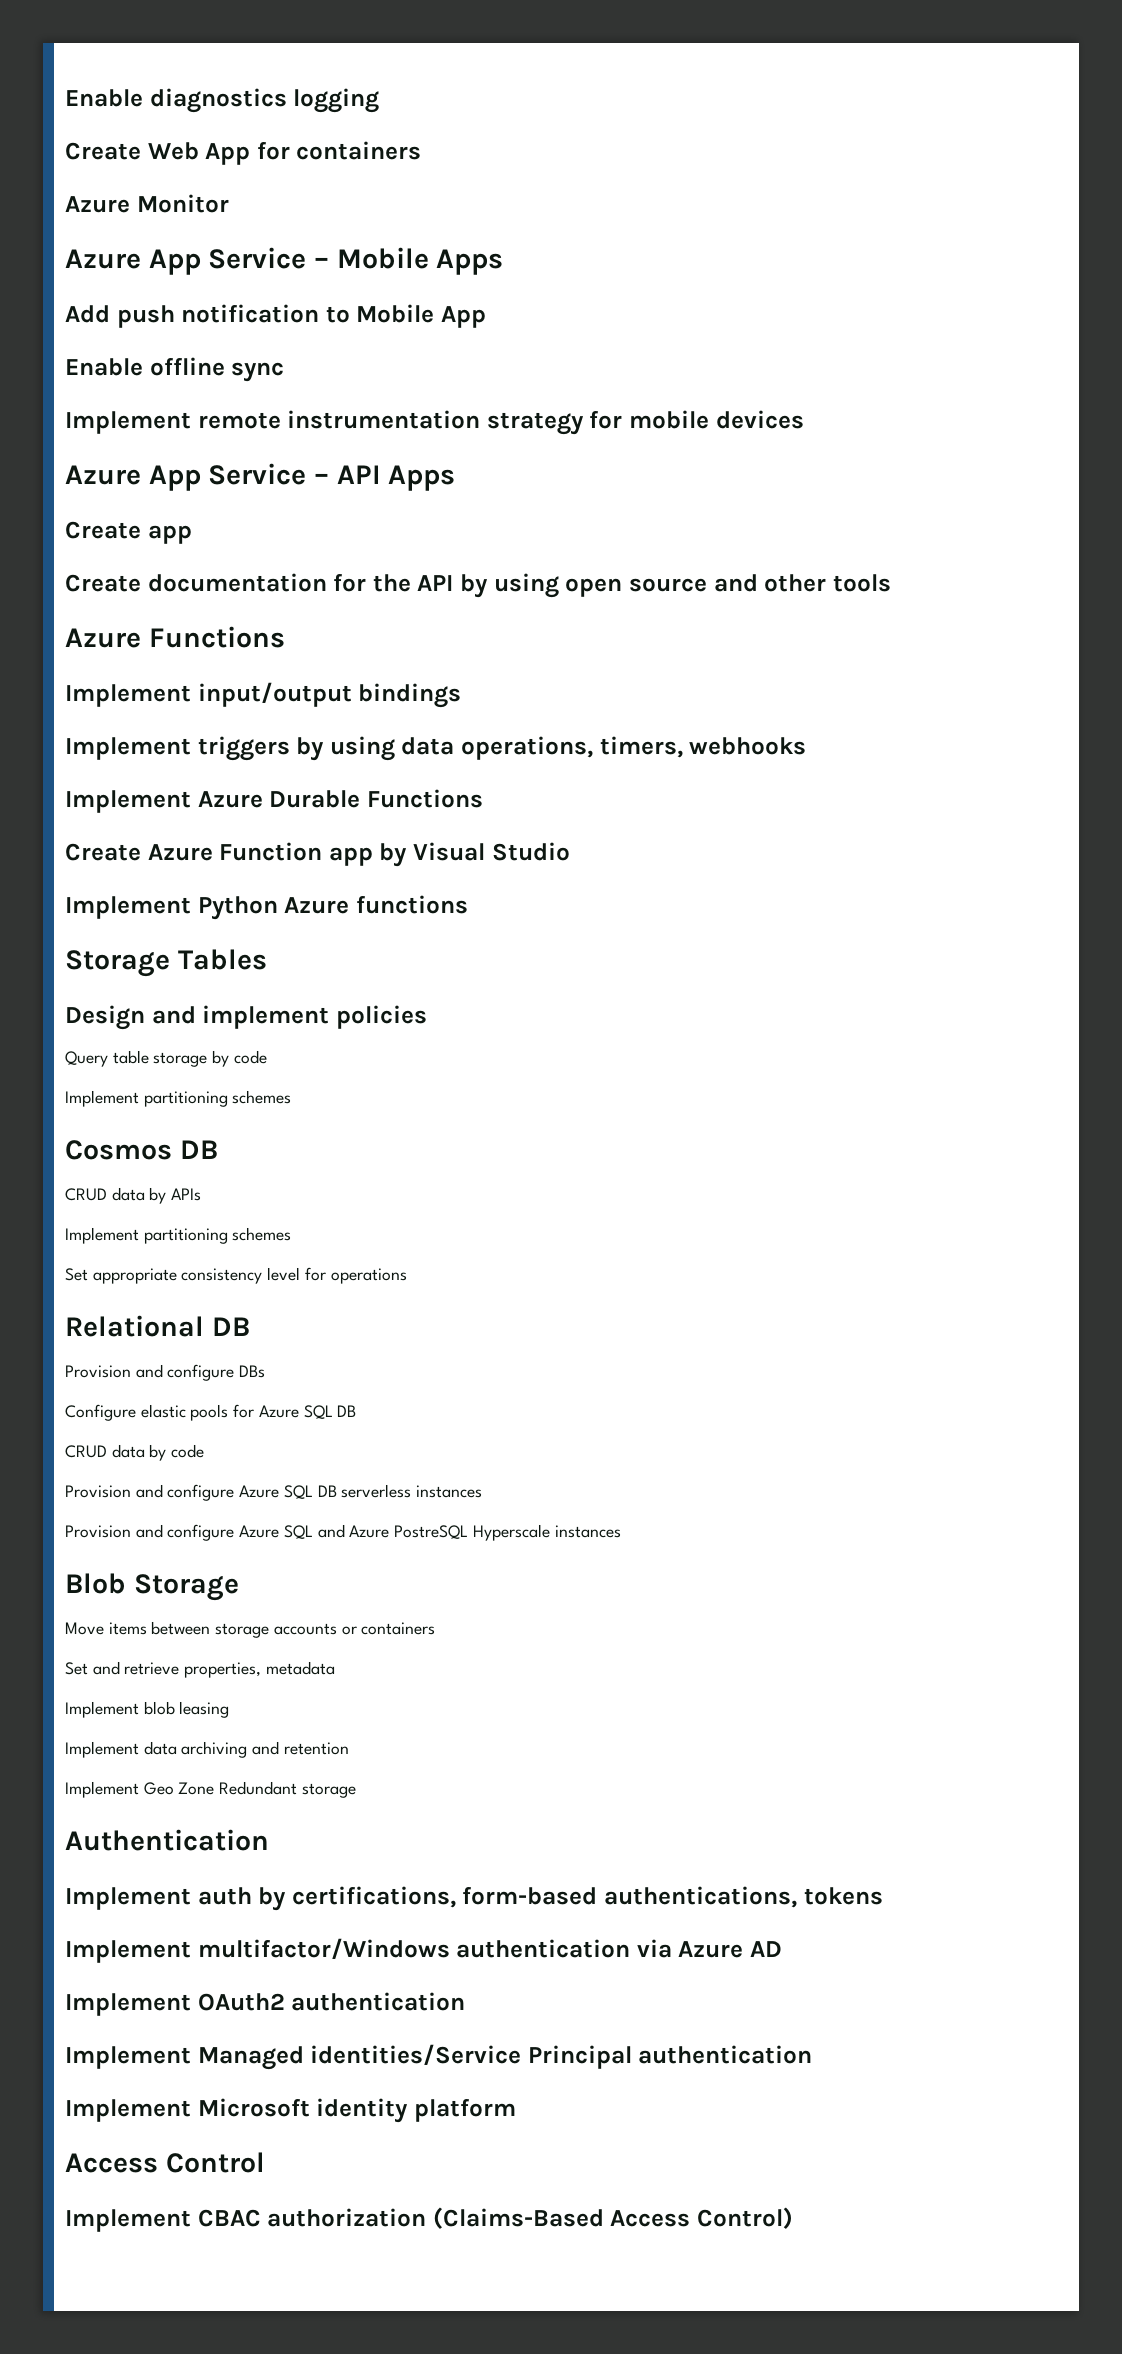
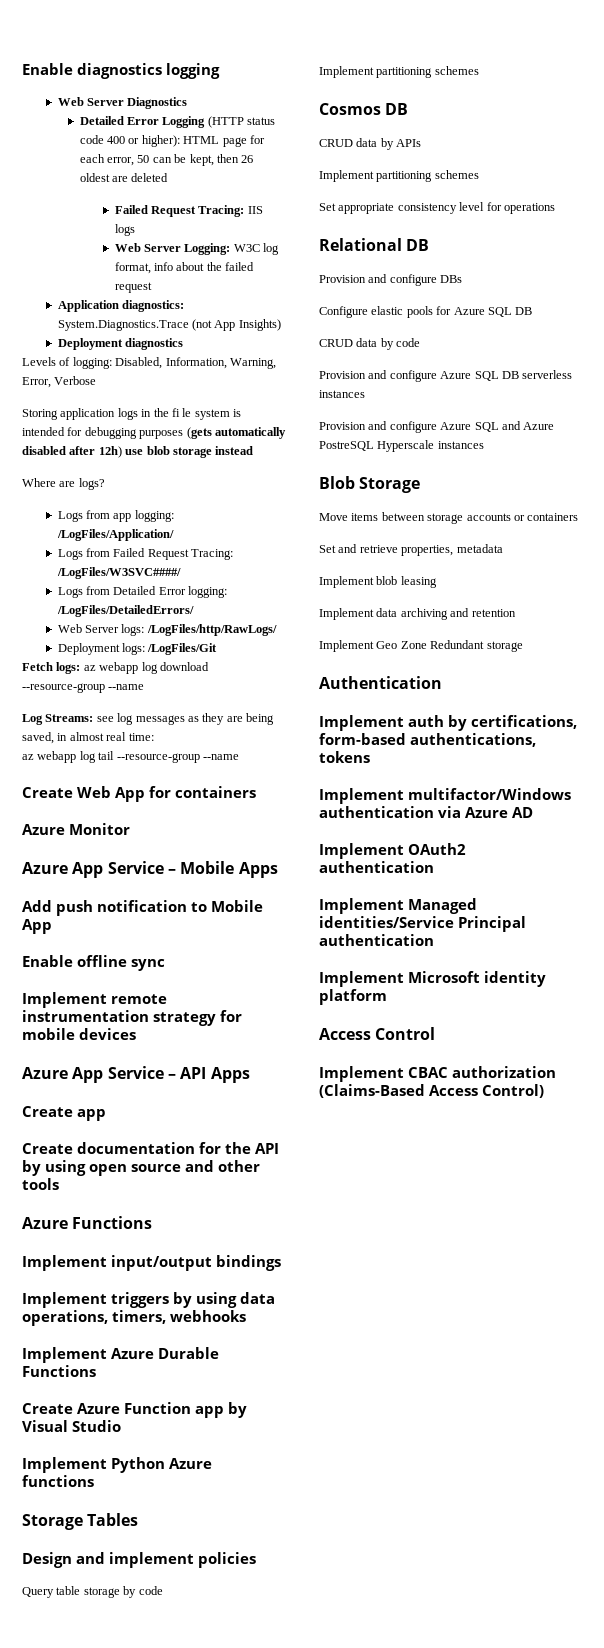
+ Web Server Diagnostics
+ Detailed Error Logging (HTTP status code 400 or higher): HTML page for each error, 50 can be kept, then 26 oldest are deleted
+ Failed Request Tracing: IIS logs
+ Web Server Logging: W3C log format, info about the failed request
+ Application diagnostics: System.Diagnostics.Trace (not App Insights)
+ Deployment diagnostics
+ Levels of logging: Disabled, Information, Warning, Error, Verbose
+ Storing application logs in the fi le system is intended for debugging purposes (gets automatically disabled after 12h) use blob storage instead
+ Where are logs?
+ Logs from app logging: /LogFiles/Application/
+ Logs from Failed Request Tracing: /LogFiles/W3SVC####/
+ Logs from Detailed Error logging: /LogFiles/DetailedErrors/
+ Web Server logs: /LogFiles/http/RawLogs/
+ Deployment logs: /LogFiles/Git
+ Fetch logs: az webapp log download --resource-group --name
+ Log Streams: see log messages as they are being saved, in almost real time:
+ az webapp log tail --resource-group --name

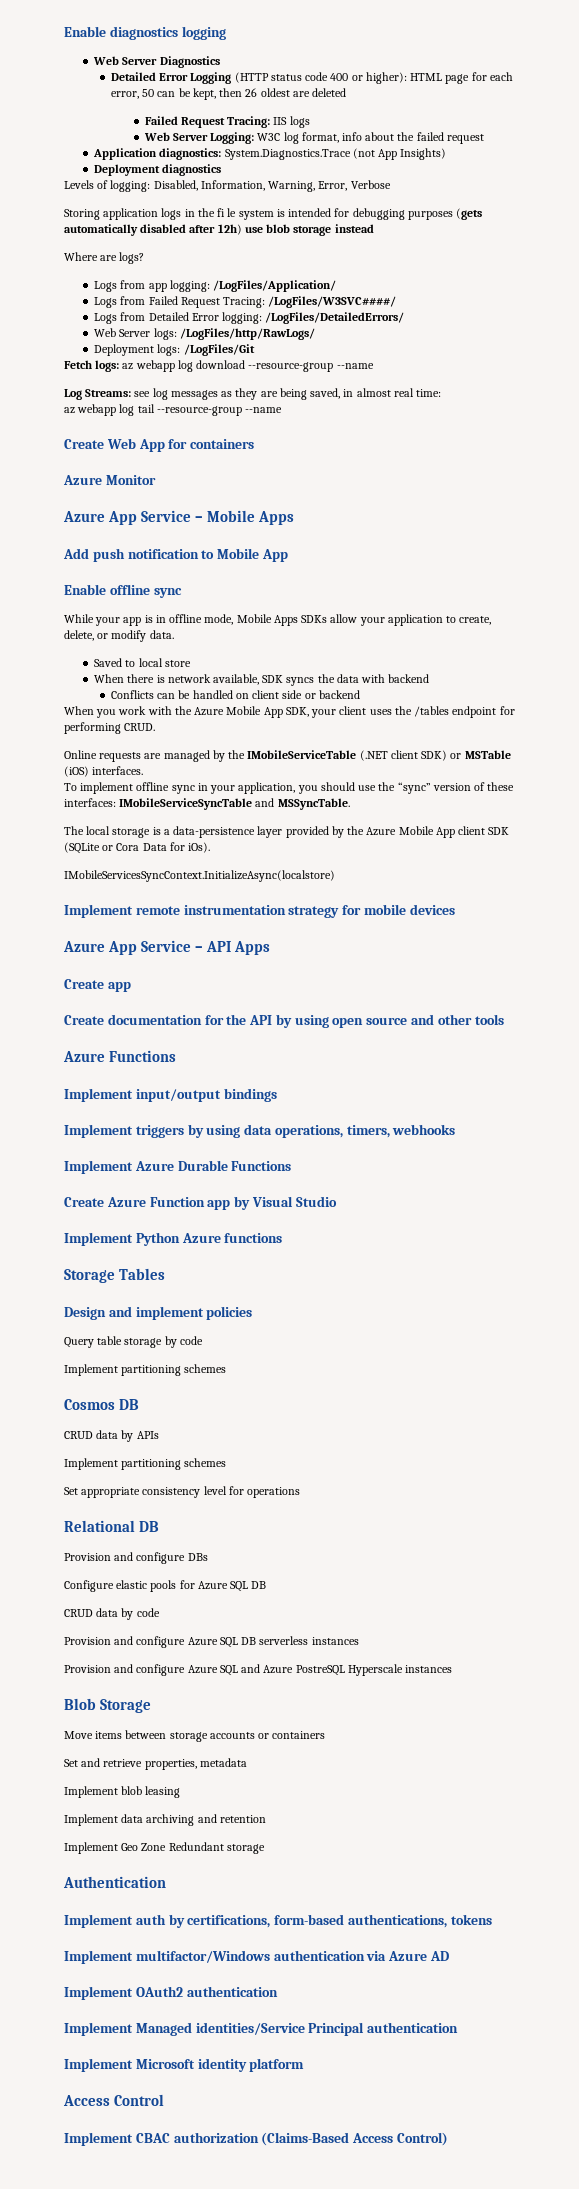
+ While your app is in offline mode, Mobile Apps SDKs allow your application to create, delete, or modify data.
+ Saved to local store
+ When there is network available, SDK syncs the data with backend
+ Conflicts can be handled on client side or backend
+ When you work with the Azure Mobile App SDK, your client uses the /tables endpoint for performing CRUD.
+ Online requests are managed by the IMobileServiceTable (.NET client SDK) or MSTable (iOS) interfaces.
+ To implement offline sync in your application, you should use the “sync” version of these interfaces: IMobileServiceSyncTable and MSSyncTable.
+ The local storage is a data-persistence layer provided by the Azure Mobile App client SDK (SQLite or Cora Data for iOs).
+ IMobileServicesSyncContext.InitializeAsync(localstore)

